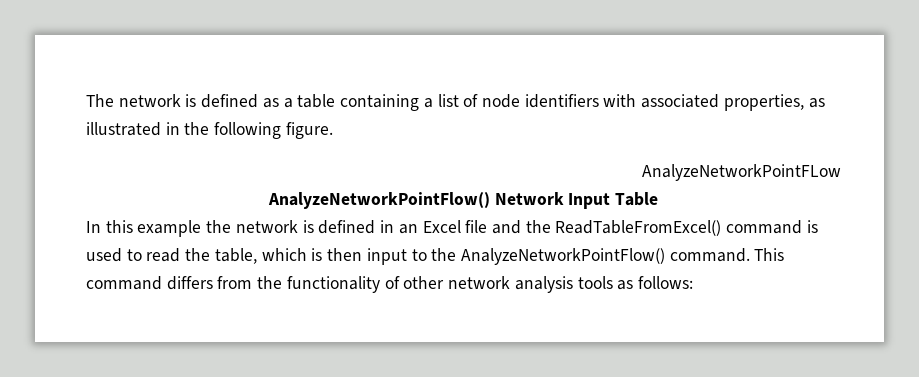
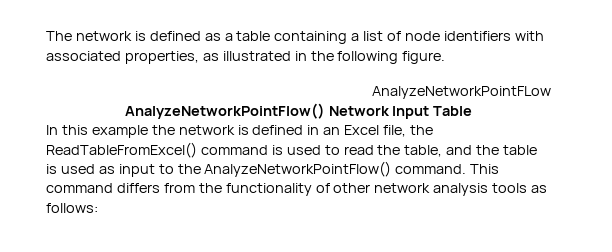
- In this example the network is defined in an Excel file and the ReadTableFromExcel() command is used to read the table, which is then input to the AnalyzeNetworkPointFlow() command.
+ In this example the network is defined in an Excel file, the ReadTableFromExcel() command is used to read the table, and the table is used as input to the AnalyzeNetworkPointFlow() command.

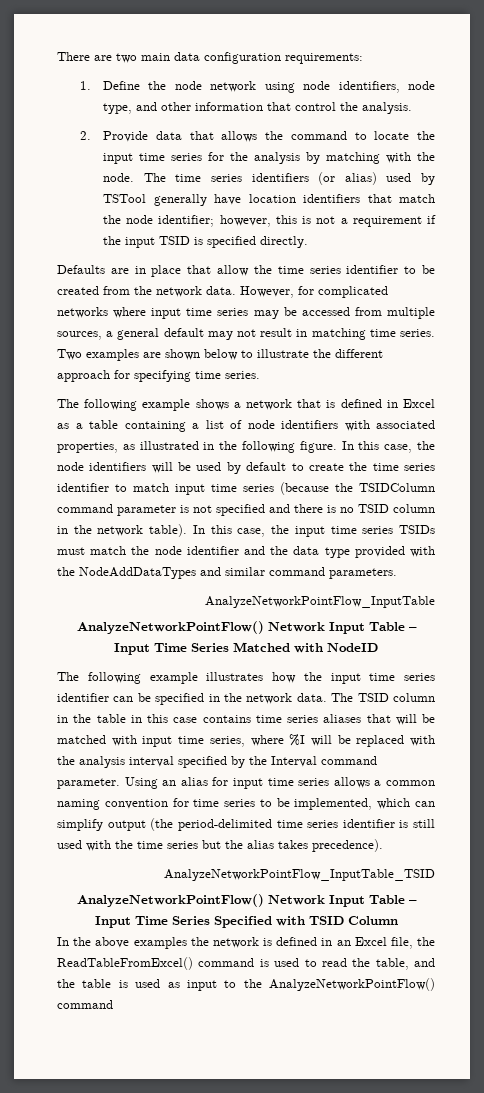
- The network is defined as a table containing a list of node identifiers with associated properties, as illustrated in the following figure.
- AnalyzeNetworkPointFLow
- AnalyzeNetworkPointFlow() Network Input Table
- In this example the network is defined in an Excel file, the ReadTableFromExcel() command is used to read the table, and the table is used as input to the AnalyzeNetworkPointFlow() command. This command differs from the functionality of other network analysis tools as follows:
+ There are two main data configuration requirements:
+ 1. Define the node network using node identifiers, node type, and other information that control the analysis.
+ 2. Provide data that allows the command to locate the input time series for the analysis by matching with the node. The time series identifiers (or alias) used by TSTool generally have location identifiers that match the node identifier; however, this is not a requirement if the input TSID is specified directly.
+ Defaults are in place that allow the time series identifier to be created from the network data. However, for complicated networks where input time series may be accessed from multiple sources, a general default may not result in matching time series. Two examples are shown below to illustrate the different approach for specifying time series.
+ The following example shows a network that is defined in Excel as a table containing a list of node identifiers with associated properties, as illustrated in the following figure. In this case, the node identifiers will be used by default to create the time series identifier to match input time series (because the TSIDColumn command parameter is not specified and there is no TSID column in the network table). In this case, the input time series TSIDs must match the node identifier and the data type provided with the NodeAddDataTypes and similar command parameters.
+ AnalyzeNetworkPointFlow_InputTable
+ AnalyzeNetworkPointFlow() Network Input Table – Input Time Series Matched with NodeID
+ The following example illustrates how the input time series identifier can be specified in the network data. The TSID column in the table in this case contains time series aliases that will be matched with input time series, where %I will be replaced with the analysis interval specified by the Interval command parameter. Using an alias for input time series allows a common naming convention for time series to be implemented, which can simplify output (the period-delimited time series identifier is still used with the time series but the alias takes precedence).
+ AnalyzeNetworkPointFlow_InputTable_TSID
+ AnalyzeNetworkPointFlow() Network Input Table – Input Time Series Specified with TSID Column
+ In the above examples the network is defined in an Excel file, the ReadTableFromExcel() command is used to read the table, and the table is used as input to the AnalyzeNetworkPointFlow() command

